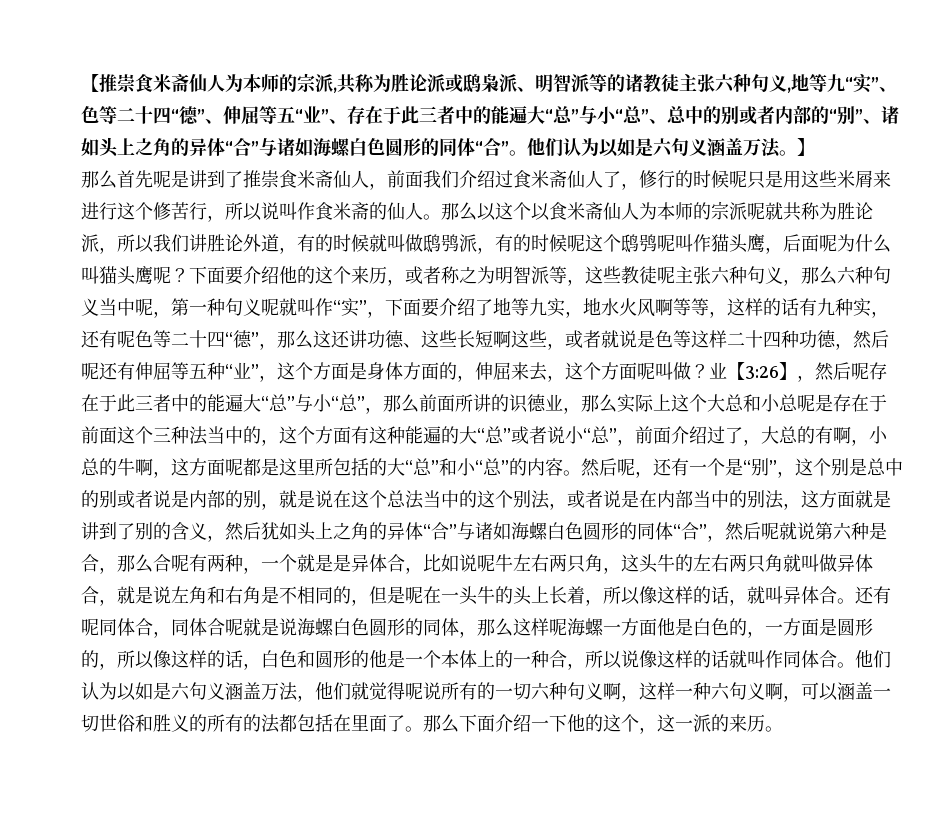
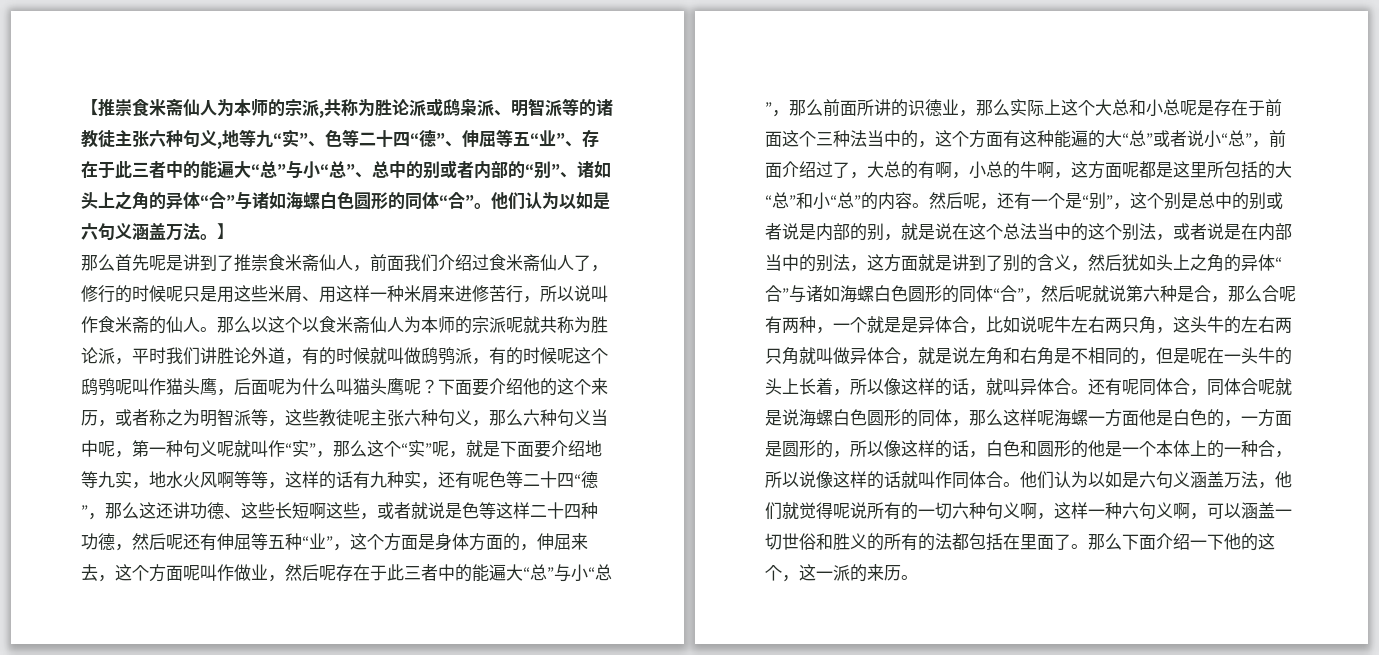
- 那么首先呢是讲到了推崇食米斋仙人，前面我们介绍过食米斋仙人了，修行的时候呢只是用这些米屑来进行这个修苦行，所以说叫作食米斋的仙人。
+ 那么首先呢是讲到了推崇食米斋仙人，前面我们介绍过食米斋仙人了，修行的时候呢只是用这些米屑、用这样一种米屑来进修苦行，所以说叫作食米斋的仙人。
- 那么以这个以食米斋仙人为本师的宗派呢就共称为胜论派，所以我们讲胜论外道，有的时候就叫做鸱鸮派，有的时候呢这个鸱鸮呢叫作猫头鹰，后面呢为什么叫猫头鹰呢？
+ 那么以这个以食米斋仙人为本师的宗派呢就共称为胜论派，平时我们讲胜论外道，有的时候就叫做鸱鸮派，有的时候呢这个鸱鸮呢叫作猫头鹰，后面呢为什么叫猫头鹰呢？
- 下面要介绍他的这个来历，或者称之为明智派等，这些教徒呢主张六种句义，那么六种句义当中呢，第一种句义呢就叫作“实”，下面要介绍了地等九实，地水火风啊等等，这样的话有九种实，还有呢色等二十四“德”，那么这还讲功德、这些长短啊这些，或者就说是色等这样二十四种功德，然后呢还有伸屈等五种“业”，这个方面是身体方面的，伸屈来去，这个方面呢叫做？业【3:26】，然后呢存在于此三者中的能遍大“总”与小“总”，那么前面所讲的识德业，那么实际上这个大总和小总呢是存在于前面这个三种法当中的，这个方面有这种能遍的大“总”或者说小“总”，前面介绍过了，大总的有啊，小总的牛啊，这方面呢都是这里所包括的大“总”和小“总”的内容。
+ 下面要介绍他的这个来历，或者称之为明智派等，这些教徒呢主张六种句义，那么六种句义当中呢，第一种句义呢就叫作“实”，那么这个“实”呢，就是下面要介绍地等九实，地水火风啊等等，这样的话有九种实，还有呢色等二十四“德”，那么这还讲功德、这些长短啊这些，或者就说是色等这样二十四种功德，然后呢还有伸屈等五种“业”，这个方面是身体方面的，伸屈来去，这个方面呢叫作做业，然后呢存在于此三者中的能遍大“总”与小“总”，那么前面所讲的识德业，那么实际上这个大总和小总呢是存在于前面这个三种法当中的，这个方面有这种能遍的大“总”或者说小“总”，前面介绍过了，大总的有啊，小总的牛啊，这方面呢都是这里所包括的大“总”和小“总”的内容。

